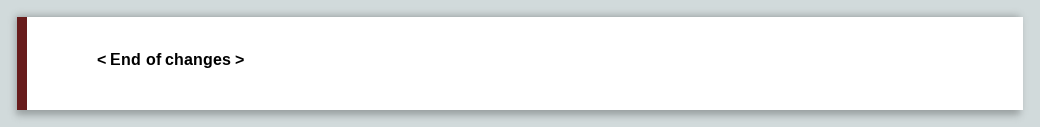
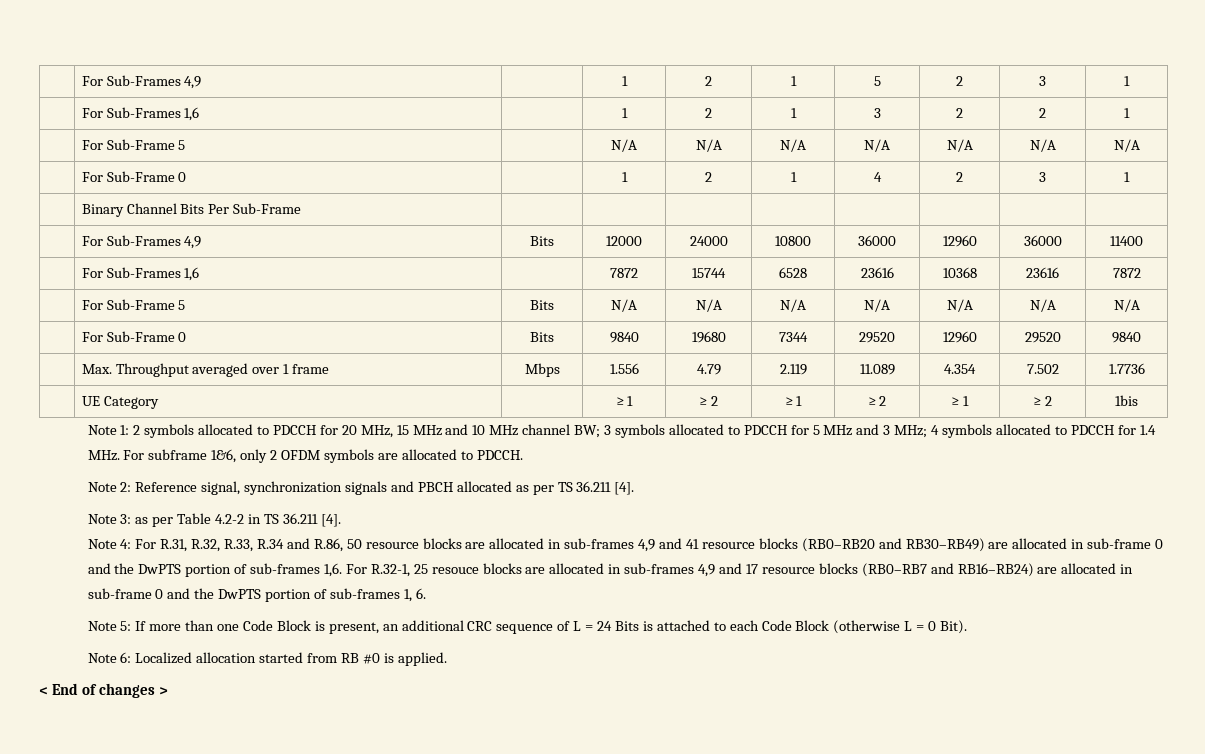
+ | For Sub-Frames 4,9 | | 1 | 2 | 1 | 5 | 2 | 3 | 1
+ | For Sub-Frames 1,6 | | 1 | 2 | 1 | 3 | 2 | 2 | 1
+ | For Sub-Frame 5 | | N/A | N/A | N/A | N/A | N/A | N/A | N/A
+ | For Sub-Frame 0 | | 1 | 2 | 1 | 4 | 2 | 3 | 1
+ | Binary Channel Bits Per Sub-Frame | | | | | | | |
+ | For Sub-Frames 4,9 | Bits | 12000 | 24000 | 10800 | 36000 | 12960 | 36000 | 11400
+ | For Sub-Frames 1,6 | | 7872 | 15744 | 6528 | 23616 | 10368 | 23616 | 7872
+ | For Sub-Frame 5 | Bits | N/A | N/A | N/A | N/A | N/A | N/A | N/A
+ | For Sub-Frame 0 | Bits | 9840 | 19680 | 7344 | 29520 | 12960 | 29520 | 9840
+ | Max. Throughput averaged over 1 frame | Mbps | 1.556 | 4.79 | 2.119 | 11.089 | 4.354 | 7.502 | 1.7736
+ | UE Category | | ≥ 1 | ≥ 2 | ≥ 1 | ≥ 2 | ≥ 1 | ≥ 2 | 1bis
+ Note 1: 2 symbols allocated to PDCCH for 20 MHz, 15 MHz and 10 MHz channel BW; 3 symbols allocated to PDCCH for 5 MHz and 3 MHz; 4 symbols allocated to PDCCH for 1.4 MHz. For subframe 1&6, only 2 OFDM symbols are allocated to PDCCH.
+ Note 2: Reference signal, synchronization signals and PBCH allocated as per TS 36.211 [4].
+ Note 3: as per Table 4.2-2 in TS 36.211 [4].
+ Note 4: For R.31, R.32, R.33, R.34 and R.86, 50 resource blocks are allocated in sub-frames 4,9 and 41 resource blocks (RB0–RB20 and RB30–RB49) are allocated in sub-frame 0 and the DwPTS portion of sub-frames 1,6. For R.32-1, 25 resouce blocks are allocated in sub-frames 4,9 and 17 resource blocks (RB0–RB7 and RB16–RB24) are allocated in sub-frame 0 and the DwPTS portion of sub-frames 1, 6.
+ Note 5: If more than one Code Block is present, an additional CRC sequence of L = 24 Bits is attached to each Code Block (otherwise L = 0 Bit).
+ Note 6: Localized allocation started from RB #0 is applied.

